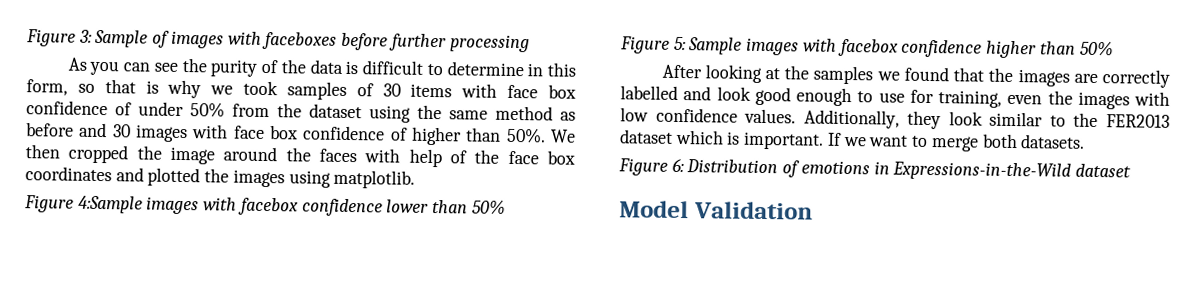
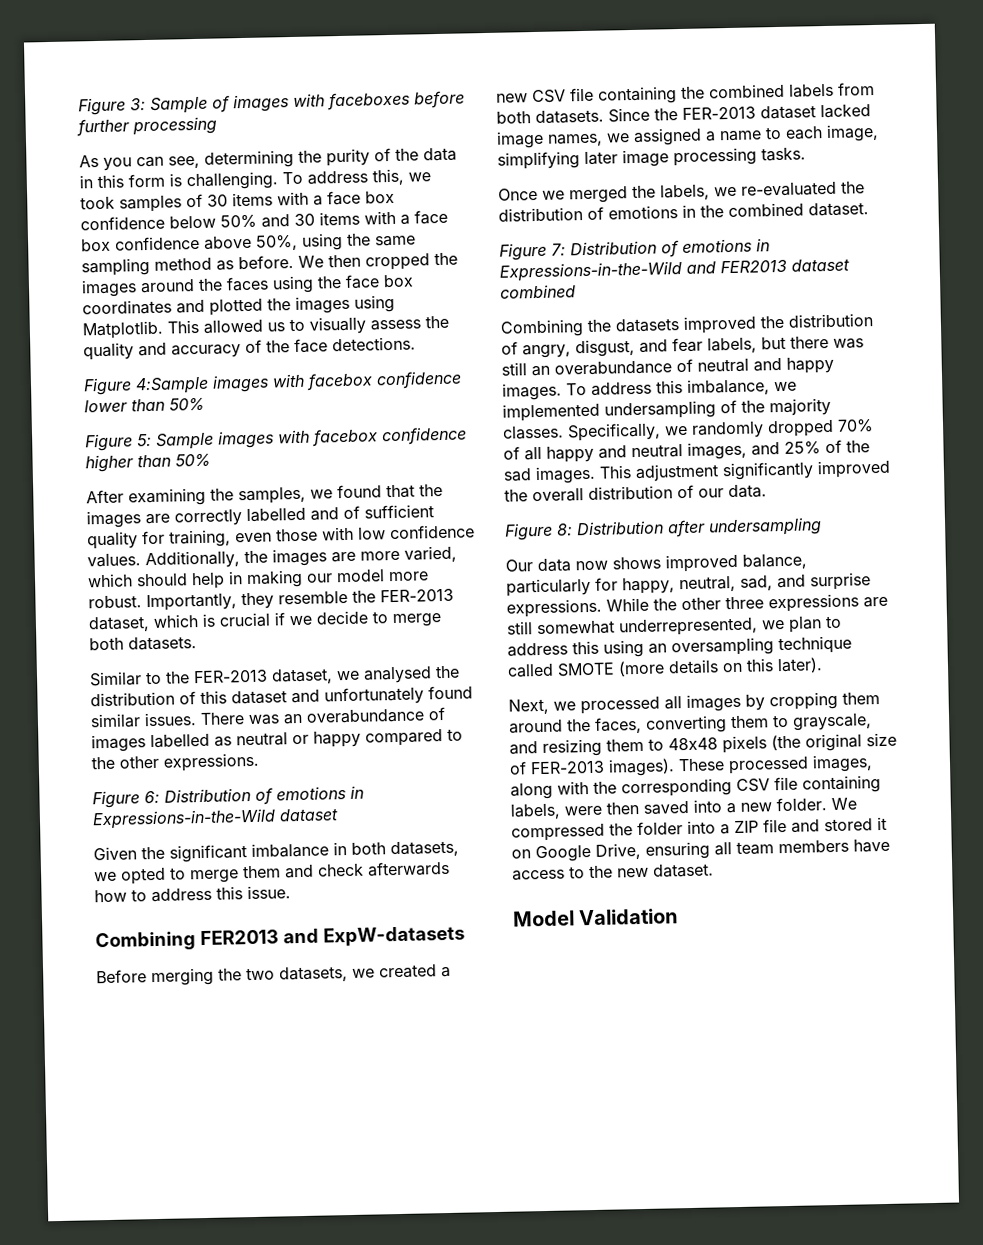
- As you can see the purity of the data is difficult to determine in this form, so that is why we took samples of 30 items with face box confidence of under 50% from the dataset using the same method as before and 30 images with face box confidence of higher than 50%.
+ As you can see, determining the purity of the data in this form is challenging. To address this, we took samples of 30 items with a face box confidence below 50% and 30 items with a face box confidence above 50%, using the same sampling method as before.
- We then cropped the image around the faces with help of the face box coordinates and plotted the images using matplotlib.
+ We then cropped the images around the faces using the face box coordinates and plotted the images using Matplotlib. This allowed us to visually assess the quality and accuracy of the face detections.
- After looking at the samples we found that the images are correctly labelled and look good enough to use for training, even the images with low confidence values.
+ After examining the samples, we found that the images are correctly labelled and of sufficient quality for training, even those with low confidence values.
- Additionally, they look similar to the FER2013 dataset which is important. If we want to merge both datasets.
+ Additionally, the images are more varied, which should help in making our model more robust. Importantly, they resemble the FER-2013 dataset, which is crucial if we decide to merge both datasets.
+ Similar to the FER-2013 dataset, we analysed the distribution of this dataset and unfortunately found similar issues. There was an overabundance of images labelled as neutral or happy compared to the other expressions.
+ Given the significant imbalance in both datasets, we opted to merge them and check afterwards how to address this issue.
+ Combining FER2013 and ExpW-datasets
+ Before merging the two datasets, we created a new CSV file containing the combined labels from both datasets. Since the FER-2013 dataset lacked image names, we assigned a name to each image, simplifying later image processing tasks.
+ Once we merged the labels, we re-evaluated the distribution of emotions in the combined dataset.
+ Figure 7: Distribution of emotions in Expressions-in-the-Wild and FER2013 dataset combined
+ Combining the datasets improved the distribution of angry, disgust, and fear labels, but there was still an overabundance of neutral and happy images. To address this imbalance, we implemented undersampling of the majority classes. Specifically, we randomly dropped 70% of all happy and neutral images, and 25% of the sad images. This adjustment significantly improved the overall distribution of our data.
+ Figure 8: Distribution after undersampling
+ Our data now shows improved balance, particularly for happy, neutral, sad, and surprise expressions. While the other three expressions are still somewhat underrepresented, we plan to address this using an oversampling technique called SMOTE (more details on this later).
+ Next, we processed all images by cropping them around the faces, converting them to grayscale, and resizing them to 48x48 pixels (the original size of FER-2013 images). These processed images, along with the corresponding CSV file containing labels, were then saved into a new folder. We compressed the folder into a ZIP file and stored it on Google Drive, ensuring all team members have access to the new dataset.

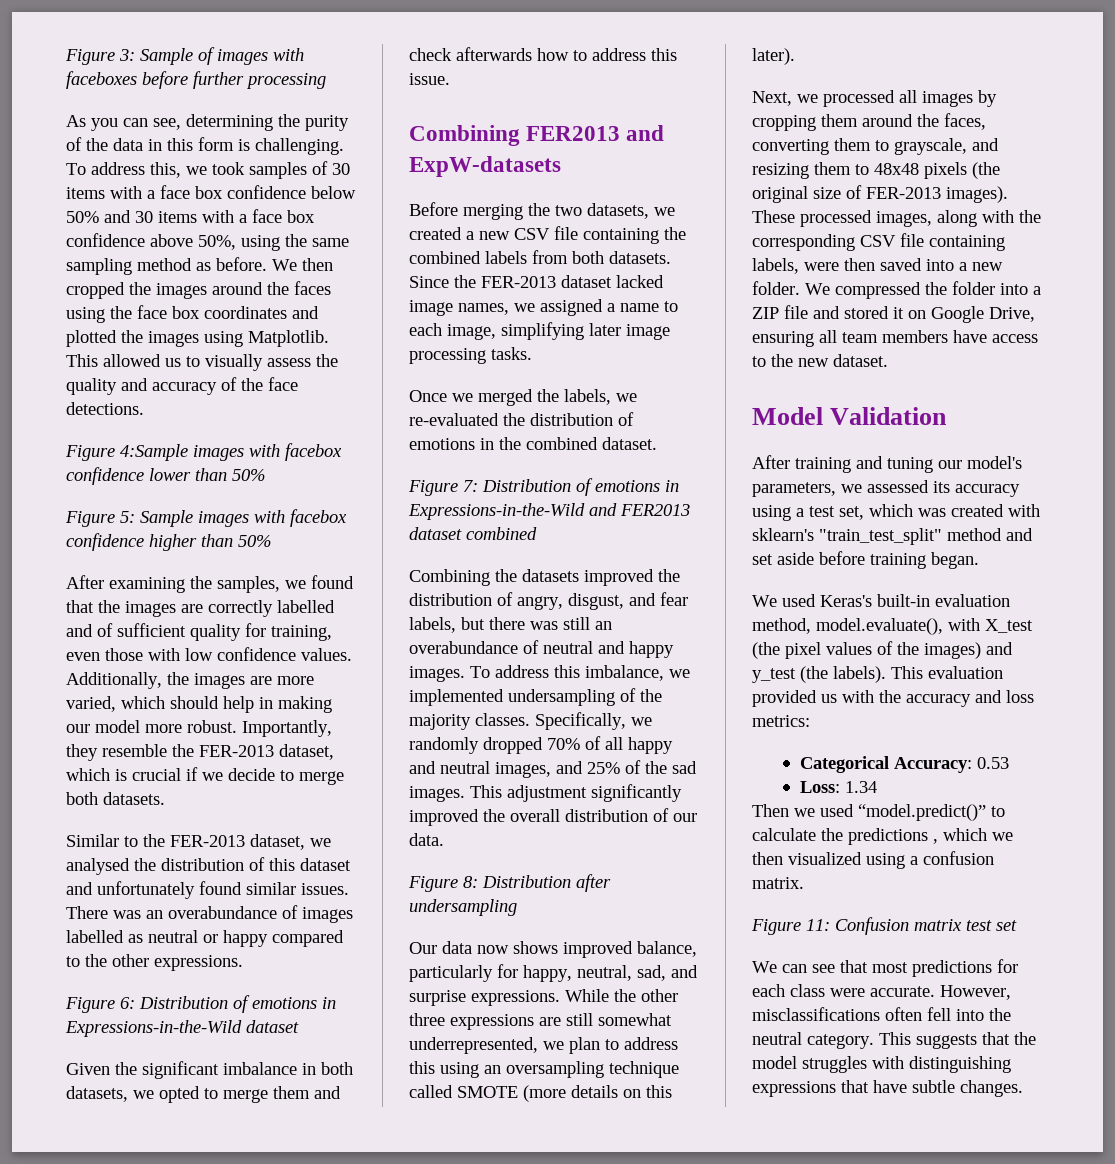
+ After training and tuning our model's parameters, we assessed its accuracy using a test set, which was created with sklearn's "train_test_split" method and set aside before training began.
+ We used Keras's built-in evaluation method, model.evaluate(), with X_test (the pixel values of the images) and y_test (the labels). This evaluation provided us with the accuracy and loss metrics:
+ Categorical Accuracy: 0.53
+ Loss: 1.34
+ Then we used “model.predict()” to calculate the predictions , which we then visualized using a confusion matrix.
+ Figure 11: Confusion matrix test set
+ We can see that most predictions for each class were accurate. However, misclassifications often fell into the neutral category. This suggests that the model struggles with distinguishing expressions that have subtle changes.

